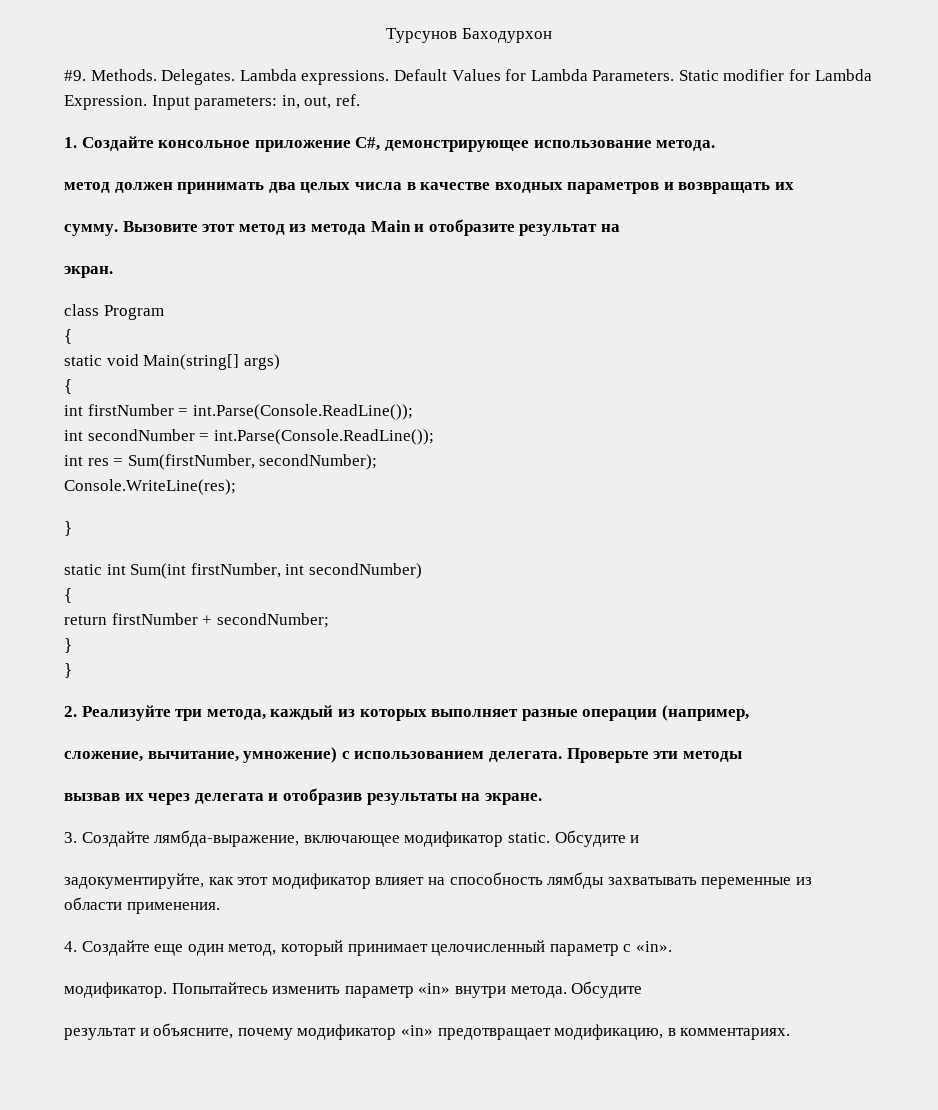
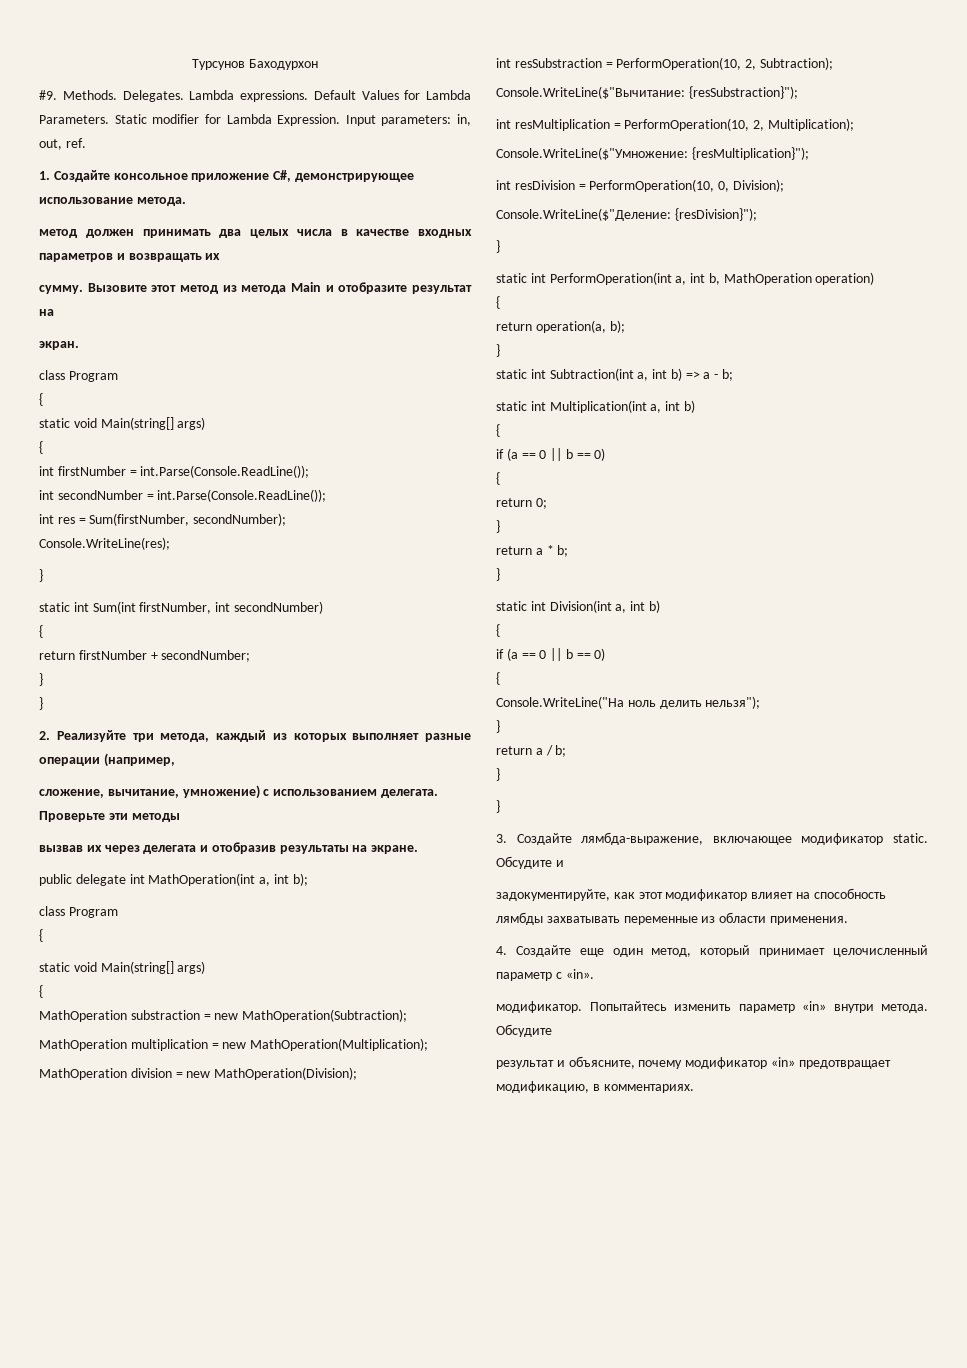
+ public delegate int MathOperation(int a, int b);
+ class Program
+ {
+ static void Main(string[] args)
+ {
+ MathOperation substraction = new MathOperation(Subtraction);
+ MathOperation multiplication = new MathOperation(Multiplication);
+ MathOperation division = new MathOperation(Division);
+ int resSubstraction = PerformOperation(10, 2, Subtraction);
+ Console.WriteLine($"Вычитание: {resSubstraction}");
+ int resMultiplication = PerformOperation(10, 2, Multiplication);
+ Console.WriteLine($"Умножение: {resMultiplication}");
+ int resDivision = PerformOperation(10, 0, Division);
+ Console.WriteLine($"Деление: {resDivision}");
+ }
+ static int PerformOperation(int a, int b, MathOperation operation)
+ {
+ return operation(a, b);
+ }
+ static int Subtraction(int a, int b) => a - b;
+ static int Multiplication(int a, int b)
+ {
+ if (a == 0 || b == 0)
+ {
+ return 0;
+ }
+ return a * b;
+ }
+ static int Division(int a, int b)
+ {
+ if (a == 0 || b == 0)
+ {
+ Console.WriteLine("На ноль делить нельзя");
+ }
+ return a / b;
+ }
+ }

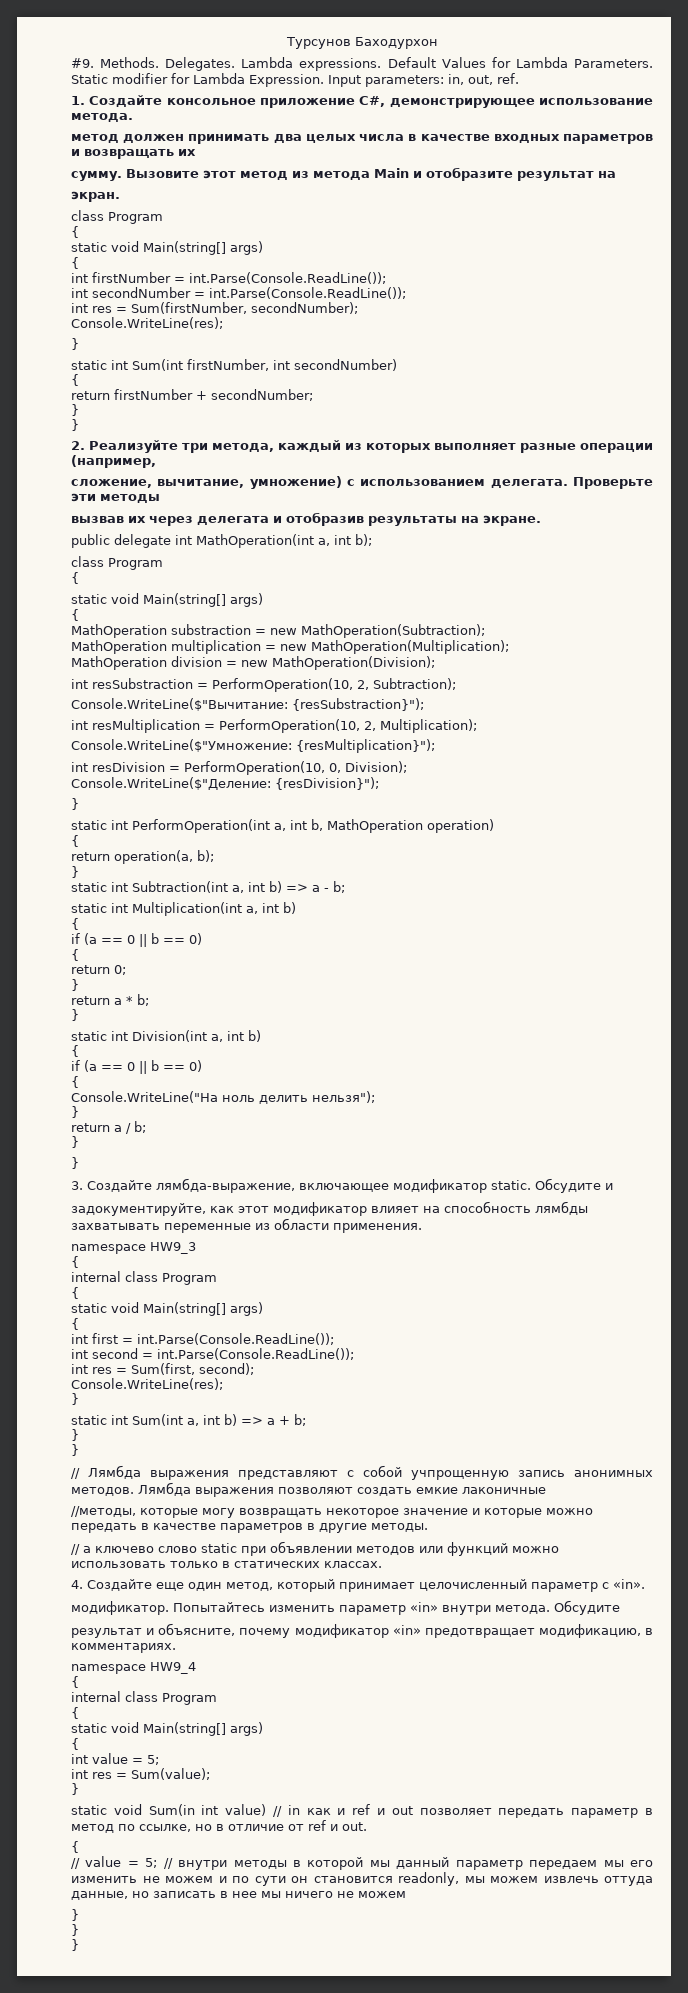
+ namespace HW9_3
+ {
+ internal class Program
+ {
+ static void Main(string[] args)
+ {
+ int first = int.Parse(Console.ReadLine());
+ int second = int.Parse(Console.ReadLine());
+ int res = Sum(first, second);
+ Console.WriteLine(res);
+ }
+ static int Sum(int a, int b) => a + b;
+ }
+ }
+ // Лямбда выражения представляют с собой учпрощенную запись анонимных методов. Лямбда выражения позволяют создать емкие лаконичные
+ //методы, которые могу возвращать некоторое значение и которые можно передать в качестве параметров в другие методы.
+ // а ключево слово static при объявлении методов или функций можно использовать только в статических классах.
+ namespace HW9_4
+ {
+ internal class Program
+ {
+ static void Main(string[] args)
+ {
+ int value = 5;
+ int res = Sum(value);
+ }
+ static void Sum(in int value) // in как и ref и out позволяет передать параметр в метод по ссылке, но в отличие от ref и out.
+ {
+ // value = 5; // внутри методы в которой мы данный параметр передаем мы его изменить не можем и по сути он становится readonly, мы можем извлечь оттуда данные, но записать в нее мы ничего не можем
+ }
+ }
+ }

